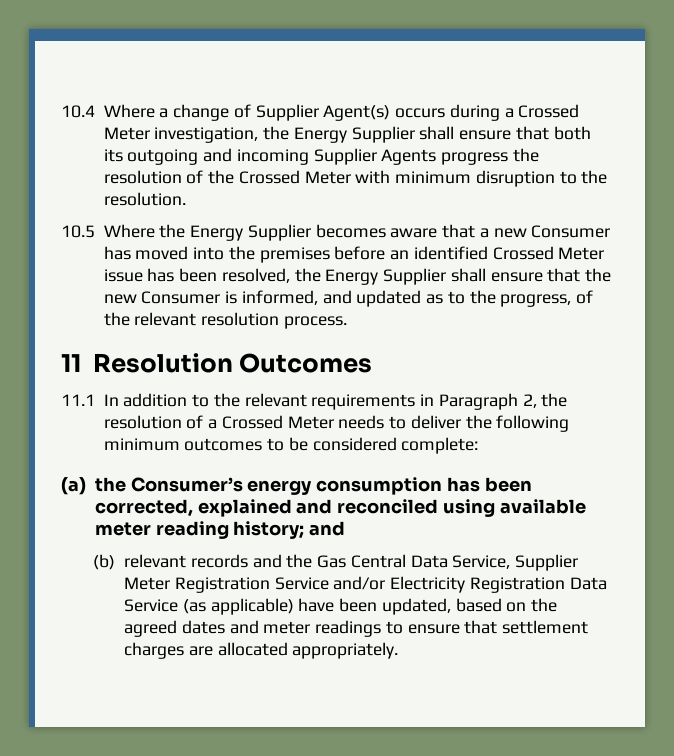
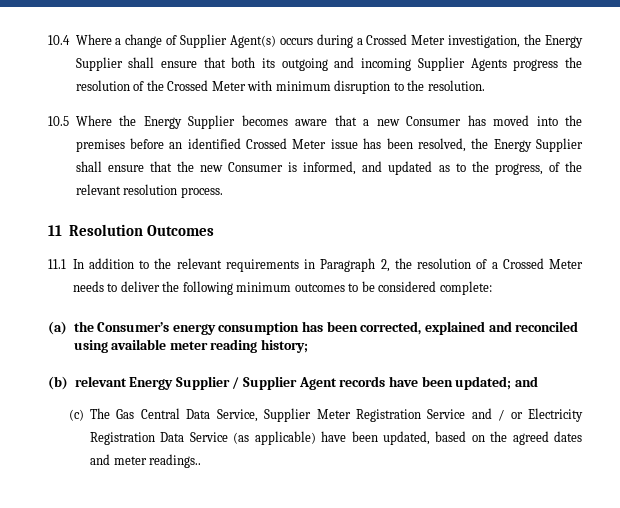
- (a) the Consumer’s energy consumption has been corrected, explained and reconciled using available meter reading history; and
- (b) relevant records and the Gas Central Data Service, Supplier Meter Registration Service and/or Electricity Registration Data Service (as applicable) have been updated, based on the agreed dates and meter readings to ensure that settlement charges are allocated appropriately.
+ (a) the Consumer’s energy consumption has been corrected, explained and reconciled using available meter reading history;
+ (b) relevant Energy Supplier / Supplier Agent records have been updated; and
+ (c) The Gas Central Data Service, Supplier Meter Registration Service and / or Electricity Registration Data Service (as applicable) have been updated, based on the agreed dates and meter readings..

